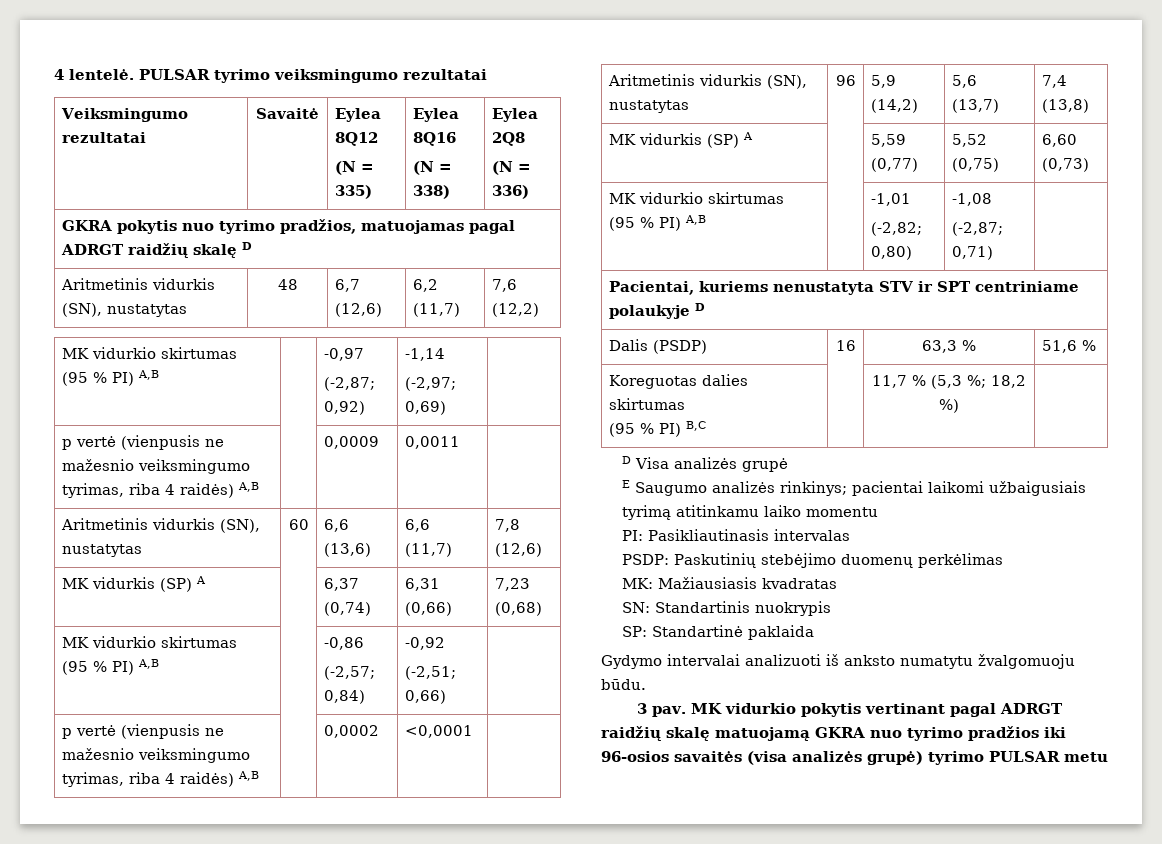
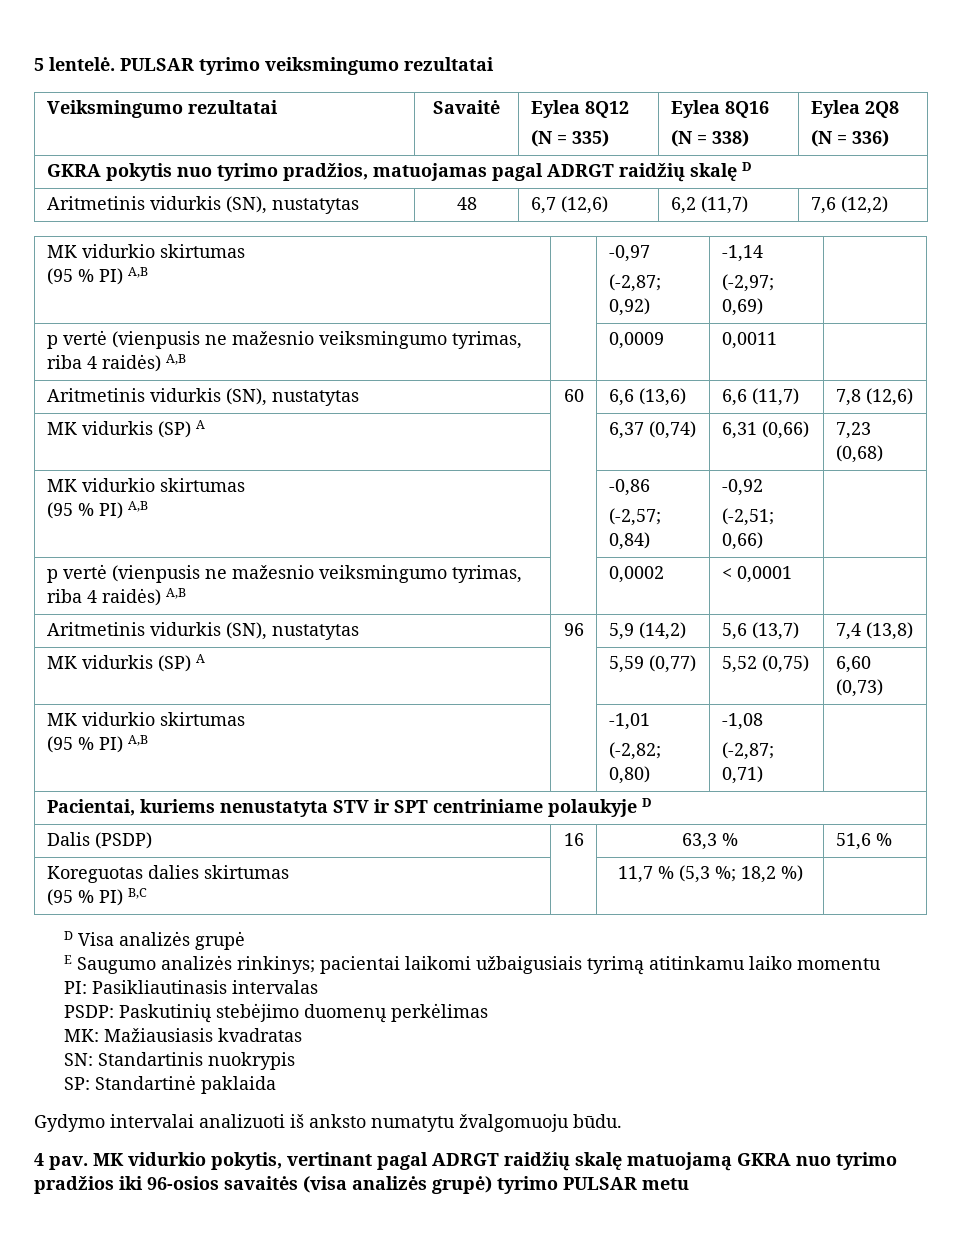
- 4 lentelė.
+ 5 lentelė.
- p vertė (vienpusis ne mažesnio veiksmingumo tyrimas, riba 4 raidės) A,B | | 0,0002 | <0,0001 |
+ p vertė (vienpusis ne mažesnio veiksmingumo tyrimas, riba 4 raidės) A,B | | 0,0002 | < 0,0001 |
- 3 pav.
+ 4 pav.
- MK vidurkio pokytis vertinant pagal ADRGT raidžių skalę matuojamą GKRA nuo tyrimo pradžios iki 96-osios savaitės (visa analizės grupė) tyrimo PULSAR metu
+ MK vidurkio pokytis, vertinant pagal ADRGT raidžių skalę matuojamą GKRA nuo tyrimo pradžios iki 96-osios savaitės (visa analizės grupė) tyrimo PULSAR metu

